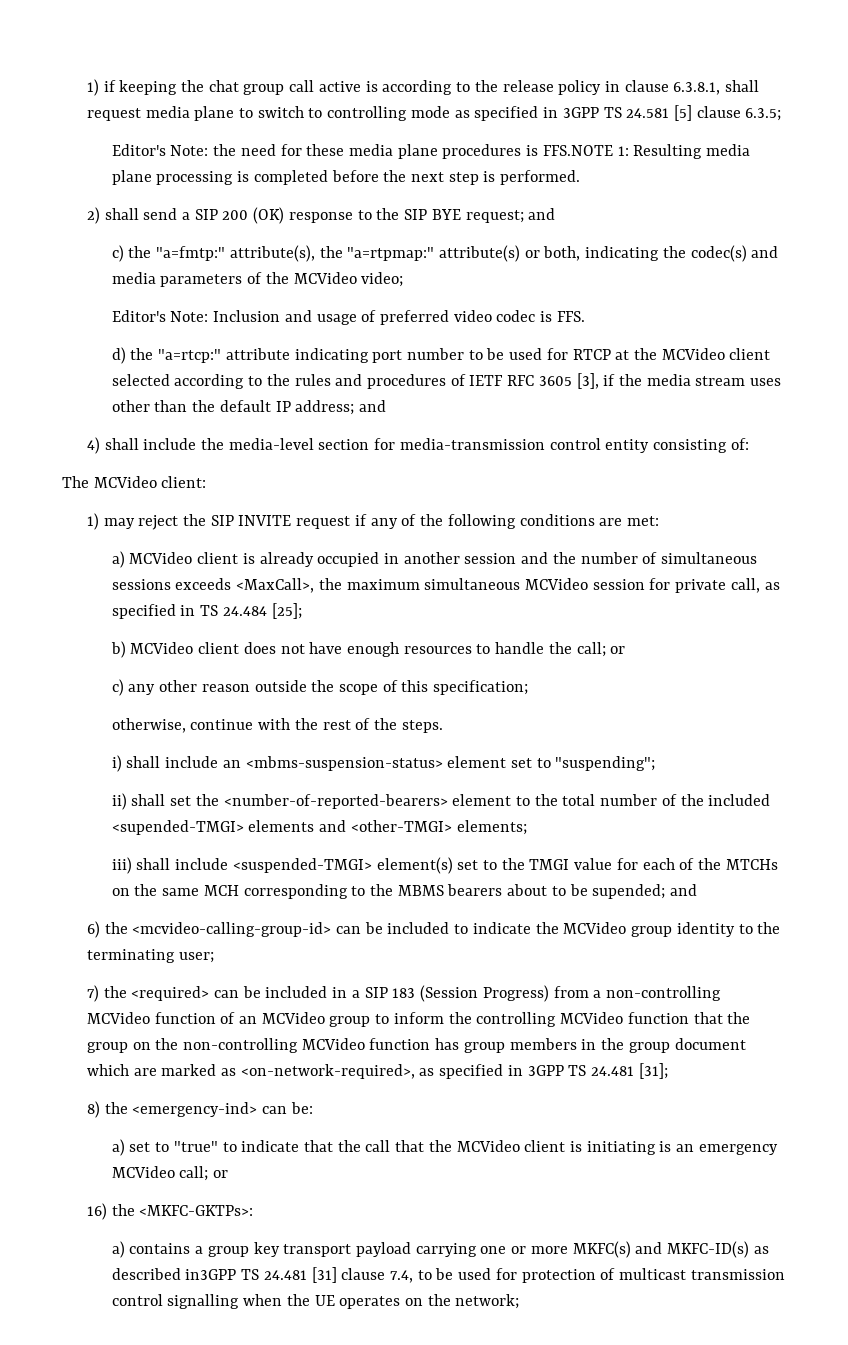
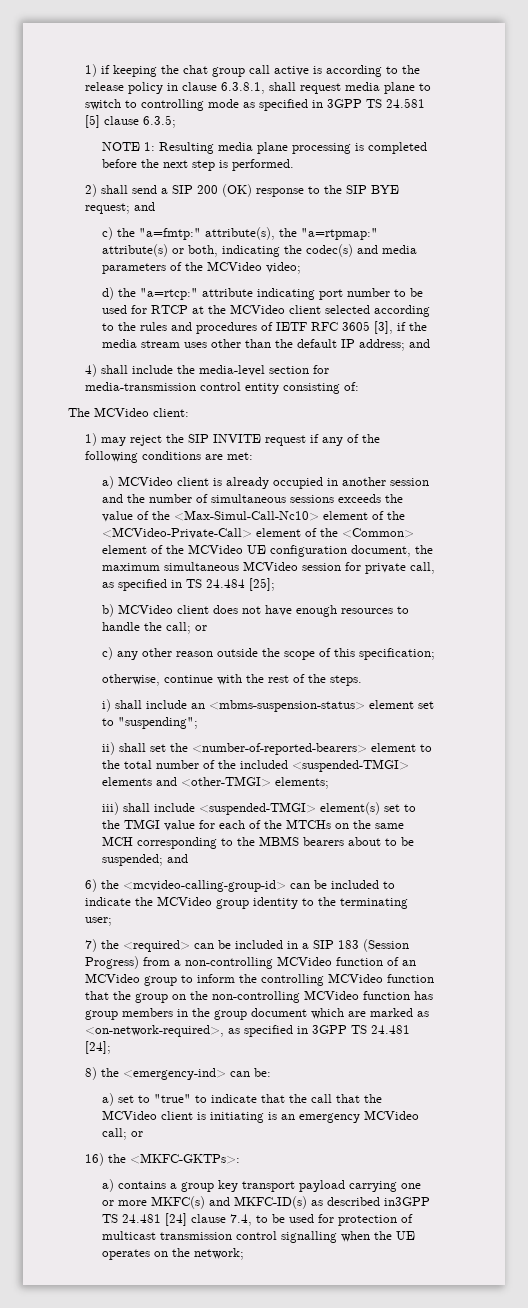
- Editor's Note: the need for these media plane procedures is FFS.NOTE 1: Resulting media plane processing is completed before the next step is performed.
+ NOTE 1: Resulting media plane processing is completed before the next step is performed.
- Editor's Note: Inclusion and usage of preferred video codec is FFS.
- a) MCVideo client is already occupied in another session and the number of simultaneous sessions exceeds <MaxCall>, the maximum simultaneous MCVideo session for private call, as specified in TS 24.484 [25];
+ a) MCVideo client is already occupied in another session and the number of simultaneous sessions exceeds the value of the <Max-Simul-Call-Nc10> element of the <MCVideo-Private-Call> element of the <Common> element of the MCVideo UE configuration document, the maximum simultaneous MCVideo session for private call, as specified in TS 24.484 [25];
- ii) shall set the <number-of-reported-bearers> element to the total number of the included <supended-TMGI> elements and <other-TMGI> elements;
+ ii) shall set the <number-of-reported-bearers> element to the total number of the included <suspended-TMGI> elements and <other-TMGI> elements;
- iii) shall include <suspended-TMGI> element(s) set to the TMGI value for each of the MTCHs on the same MCH corresponding to the MBMS bearers about to be supended; and
+ iii) shall include <suspended-TMGI> element(s) set to the TMGI value for each of the MTCHs on the same MCH corresponding to the MBMS bearers about to be suspended; and
- 7) the <required> can be included in a SIP 183 (Session Progress) from a non-controlling MCVideo function of an MCVideo group to inform the controlling MCVideo function that the group on the non-controlling MCVideo function has group members in the group document which are marked as <on-network-required>, as specified in 3GPP TS 24.481 [31];
+ 7) the <required> can be included in a SIP 183 (Session Progress) from a non-controlling MCVideo function of an MCVideo group to inform the controlling MCVideo function that the group on the non-controlling MCVideo function has group members in the group document which are marked as <on-network-required>, as specified in 3GPP TS 24.481 [24];
- a) contains a group key transport payload carrying one or more MKFC(s) and MKFC-ID(s) as described in3GPP TS 24.481 [31] clause 7.4, to be used for protection of multicast transmission control signalling when the UE operates on the network;
+ a) contains a group key transport payload carrying one or more MKFC(s) and MKFC-ID(s) as described in3GPP TS 24.481 [24] clause 7.4, to be used for protection of multicast transmission control signalling when the UE operates on the network;

